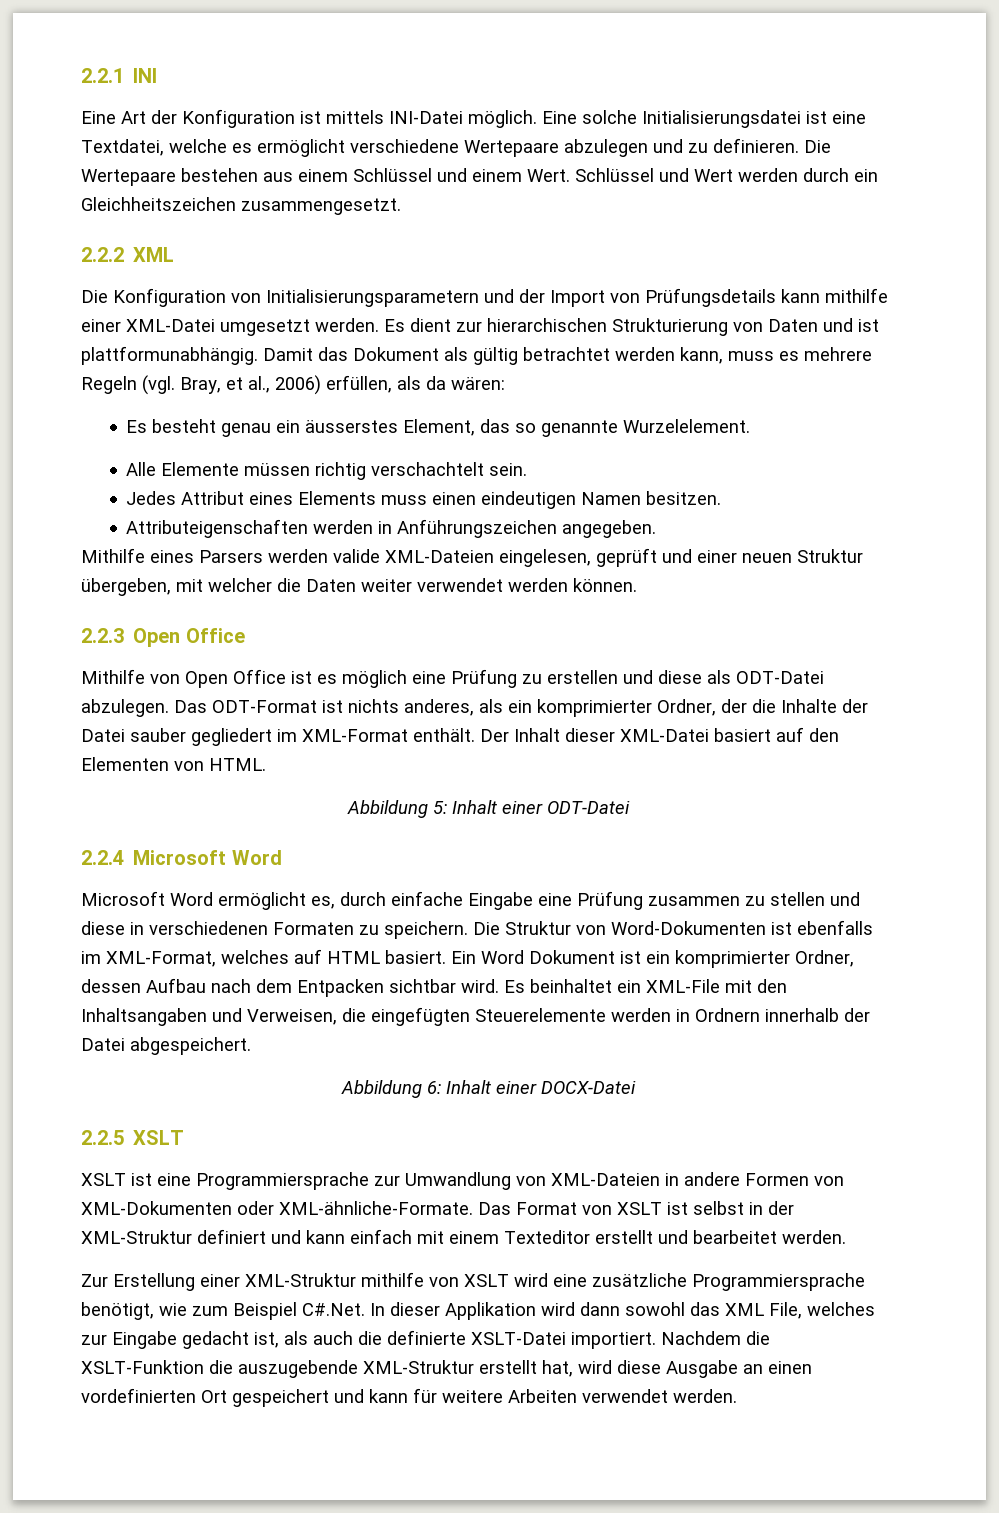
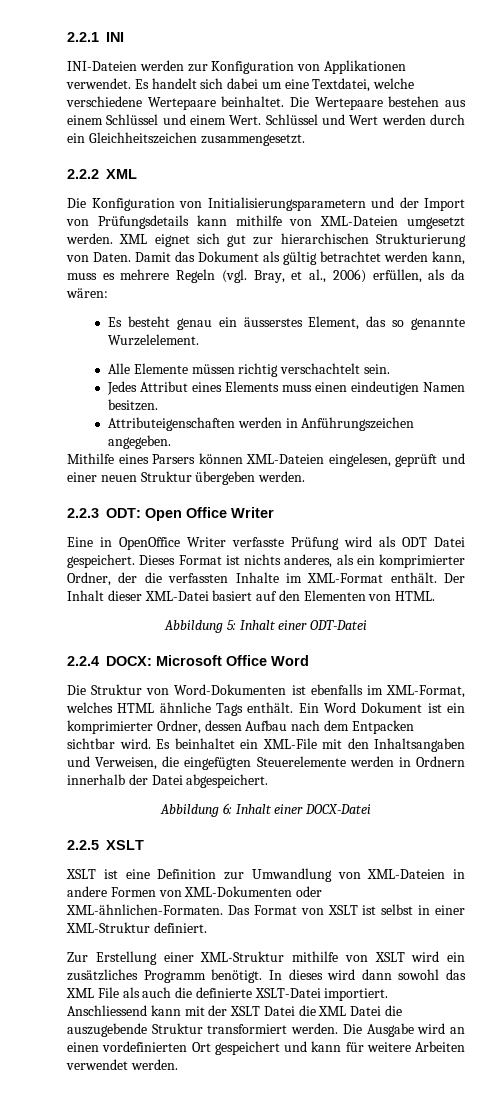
- Eine Art der Konfiguration ist mittels INI-Datei möglich. Eine solche Initialisierungsdatei ist eine Textdatei, welche es ermöglicht verschiedene Wertepaare abzulegen und zu definieren.
+ INI-Dateien werden zur Konfiguration von Applikationen verwendet. Es handelt sich dabei um eine Textdatei, welche verschiedene Wertepaare beinhaltet.
- Die Konfiguration von Initialisierungsparametern und der Import von Prüfungsdetails kann mithilfe einer XML-Datei umgesetzt werden. Es dient zur hierarchischen Strukturierung von Daten und ist plattformunabhängig.
+ Die Konfiguration von Initialisierungsparametern und der Import von Prüfungsdetails kann mithilfe von XML-Dateien umgesetzt werden. XML eignet sich gut zur hierarchischen Strukturierung von Daten.
- Mithilfe eines Parsers werden valide XML-Dateien eingelesen, geprüft und einer neuen Struktur übergeben, mit welcher die Daten weiter verwendet werden können.
+ Mithilfe eines Parsers können XML-Dateien eingelesen, geprüft und einer neuen Struktur übergeben werden.
- 2.2.3 Open Office
- Mithilfe von Open Office ist es möglich eine Prüfung zu erstellen und diese als ODT-Datei abzulegen. Das ODT-Format ist nichts anderes, als ein komprimierter Ordner, der die Inhalte der Datei sauber gegliedert im XML-Format enthält.
+ 2.2.3 ODT: Open Office Writer
+ Eine in OpenOffice Writer verfasste Prüfung wird als ODT Datei gespeichert. Dieses Format ist nichts anderes, als ein komprimierter Ordner, der die verfassten Inhalte im XML-Format enthält.
- 2.2.4 Microsoft Word
- Microsoft Word ermöglicht es, durch einfache Eingabe eine Prüfung zusammen zu stellen und diese in verschiedenen Formaten zu speichern. Die Struktur von Word-Dokumenten ist ebenfalls im XML-Format, welches auf HTML basiert.
+ 2.2.4 DOCX: Microsoft Office Word
+ Die Struktur von Word-Dokumenten ist ebenfalls im XML-Format, welches HTML ähnliche Tags enthält.
- XSLT ist eine Programmiersprache zur Umwandlung von XML-Dateien in andere Formen von XML-Dokumenten oder XML-ähnliche-Formate.
+ XSLT ist eine Definition zur Umwandlung von XML-Dateien in andere Formen von XML-Dokumenten oder XML-ähnlichen-Formaten.
- Das Format von XSLT ist selbst in der XML-Struktur definiert und kann einfach mit einem Texteditor erstellt und bearbeitet werden.
+ Das Format von XSLT ist selbst in einer XML-Struktur definiert.
- Zur Erstellung einer XML-Struktur mithilfe von XSLT wird eine zusätzliche Programmiersprache benötigt, wie zum Beispiel C#.Net. In dieser Applikation wird dann sowohl das XML File, welches zur Eingabe gedacht ist, als auch die definierte XSLT-Datei importiert.
+ Zur Erstellung einer XML-Struktur mithilfe von XSLT wird ein zusätzliches Programm benötigt. In dieses wird dann sowohl das XML File als auch die definierte XSLT-Datei importiert.
- Nachdem die XSLT-Funktion die auszugebende XML-Struktur erstellt hat, wird diese Ausgabe an einen vordefinierten Ort gespeichert und kann für weitere Arbeiten verwendet werden.
+ Anschliessend kann mit der XSLT Datei die XML Datei die auszugebende Struktur transformiert werden. Die Ausgabe wird an einen vordefinierten Ort gespeichert und kann für weitere Arbeiten verwendet werden.

